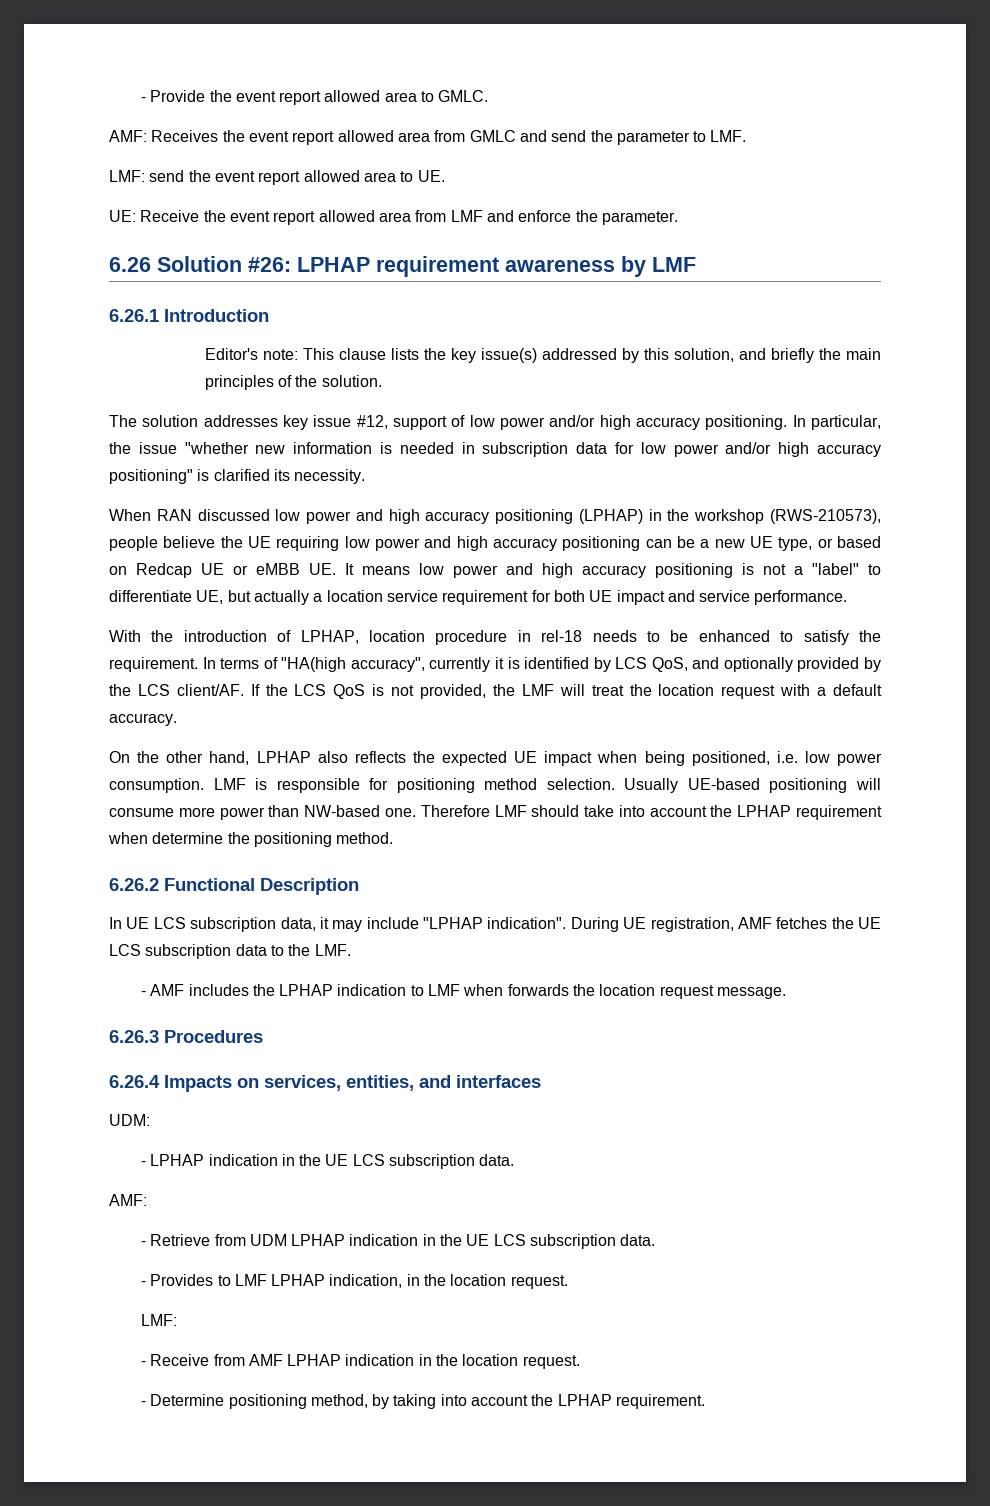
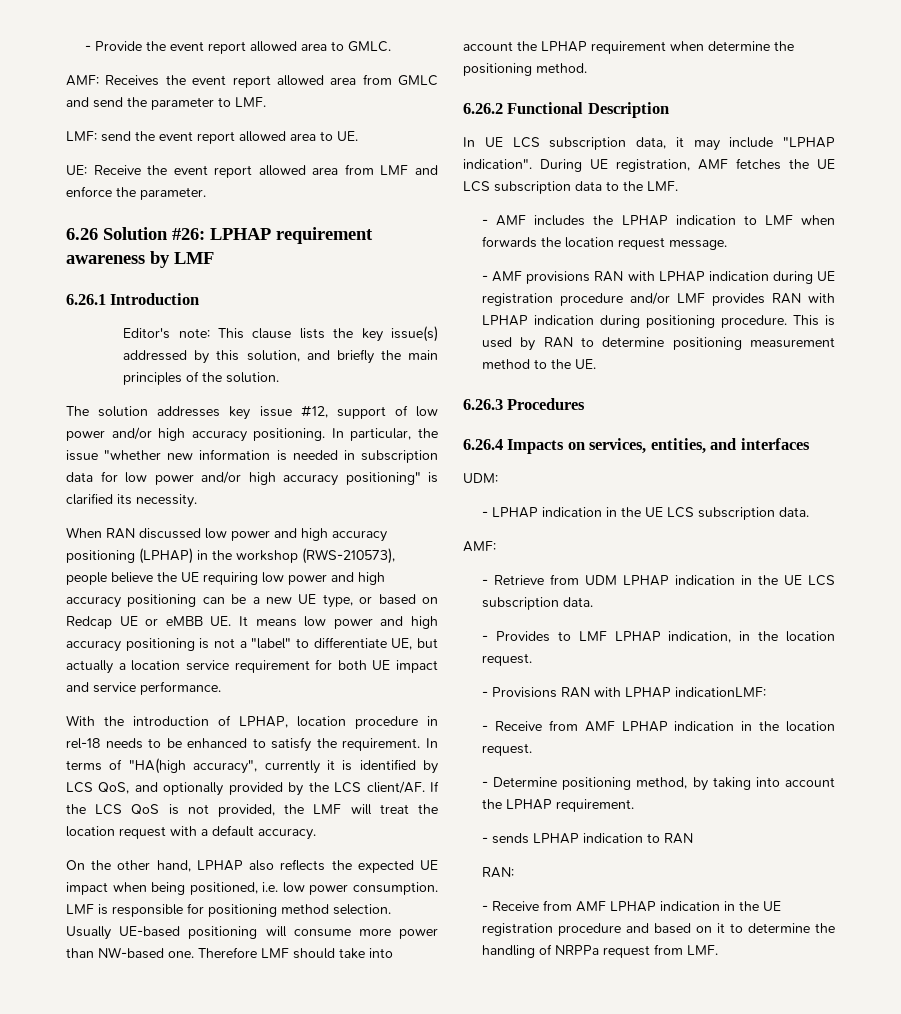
+ - AMF provisions RAN with LPHAP indication during UE registration procedure and/or LMF provides RAN with LPHAP indication during positioning procedure. This is used by RAN to determine positioning measurement method to the UE.
  - Provides to LMF LPHAP indication, in the location request.
- LMF:
+ - Provisions RAN with LPHAP indicationLMF:
+ - sends LPHAP indication to RAN
+ RAN:
+ - Receive from AMF LPHAP indication in the UE registration procedure and based on it to determine the handling of NRPPa request from LMF.

